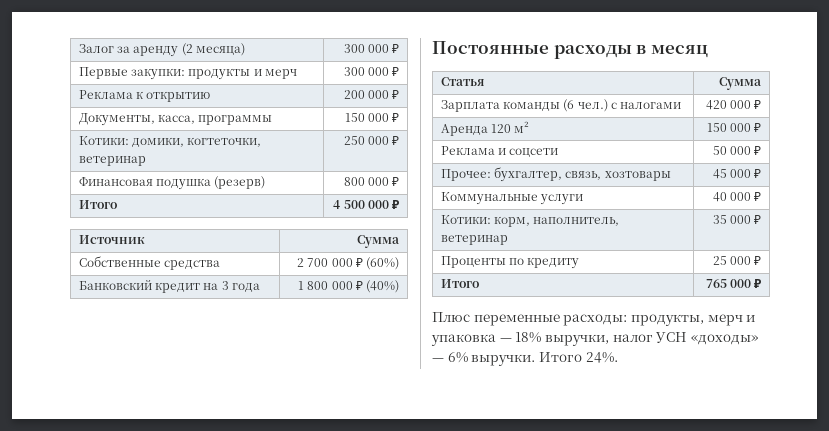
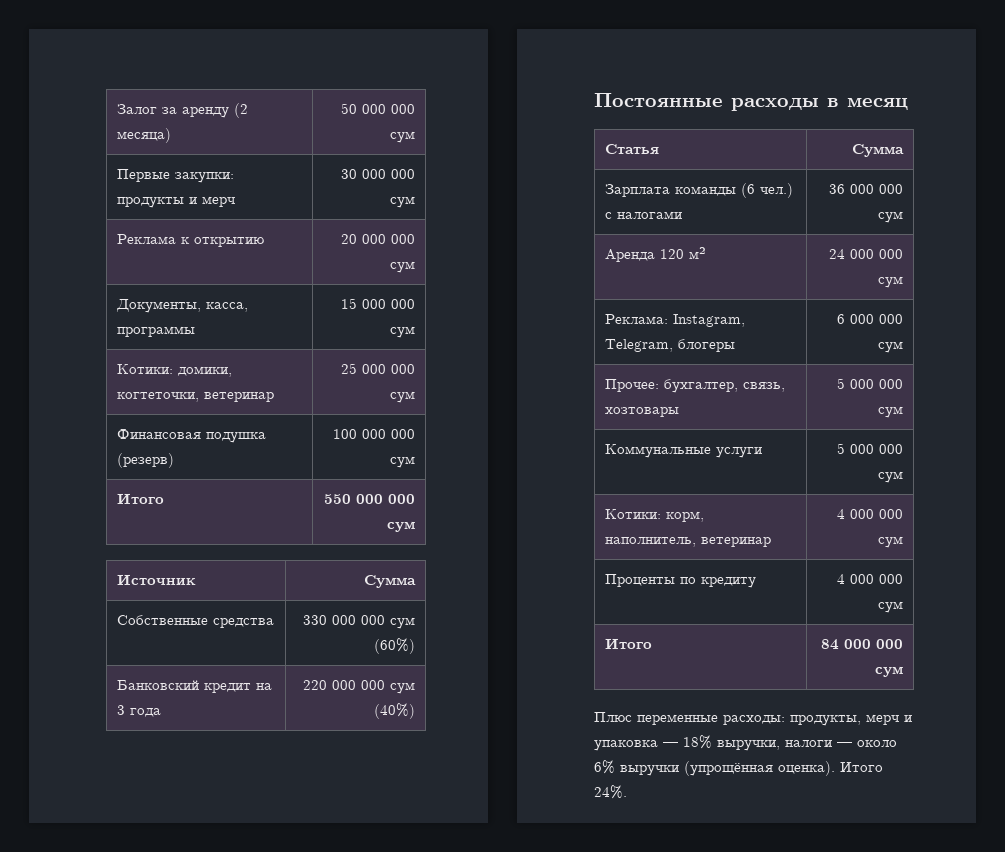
- Залог за аренду (2 месяца) | 300 000 ₽
+ Залог за аренду (2 месяца) | 50 000 000 сум
- Первые закупки: продукты и мерч | 300 000 ₽
+ Первые закупки: продукты и мерч | 30 000 000 сум
- Реклама к открытию | 200 000 ₽
+ Реклама к открытию | 20 000 000 сум
- Документы, касса, программы | 150 000 ₽
+ Документы, касса, программы | 15 000 000 сум
- Котики: домики, когтеточки, ветеринар | 250 000 ₽
+ Котики: домики, когтеточки, ветеринар | 25 000 000 сум
- Финансовая подушка (резерв) | 800 000 ₽
- Итого | 4 500 000 ₽
+ Финансовая подушка (резерв) | 100 000 000 сум
+ Итого | 550 000 000 сум
- Собственные средства | 2 700 000 ₽ (60%)
+ Собственные средства | 330 000 000 сум (60%)
- Банковский кредит на 3 года | 1 800 000 ₽ (40%)
+ Банковский кредит на 3 года | 220 000 000 сум (40%)
- Зарплата команды (6 чел.) с налогами | 420 000 ₽
+ Зарплата команды (6 чел.) с налогами | 36 000 000 сум
- Аренда 120 м² | 150 000 ₽
- Реклама и соцсети | 50 000 ₽
- Прочее: бухгалтер, связь, хозтовары | 45 000 ₽
- Коммунальные услуги | 40 000 ₽
+ Аренда 120 м² | 24 000 000 сум
+ Реклама: Instagram, Telegram, блогеры | 6 000 000 сум
+ Прочее: бухгалтер, связь, хозтовары | 5 000 000 сум
+ Коммунальные услуги | 5 000 000 сум
- Котики: корм, наполнитель, ветеринар | 35 000 ₽
+ Котики: корм, наполнитель, ветеринар | 4 000 000 сум
- Проценты по кредиту | 25 000 ₽
- Итого | 765 000 ₽
+ Проценты по кредиту | 4 000 000 сум
+ Итого | 84 000 000 сум
- Плюс переменные расходы: продукты, мерч и упаковка — 18% выручки, налог УСН «доходы» — 6% выручки.
+ Плюс переменные расходы: продукты, мерч и упаковка — 18% выручки, налоги — около 6% выручки (упрощённая оценка).

